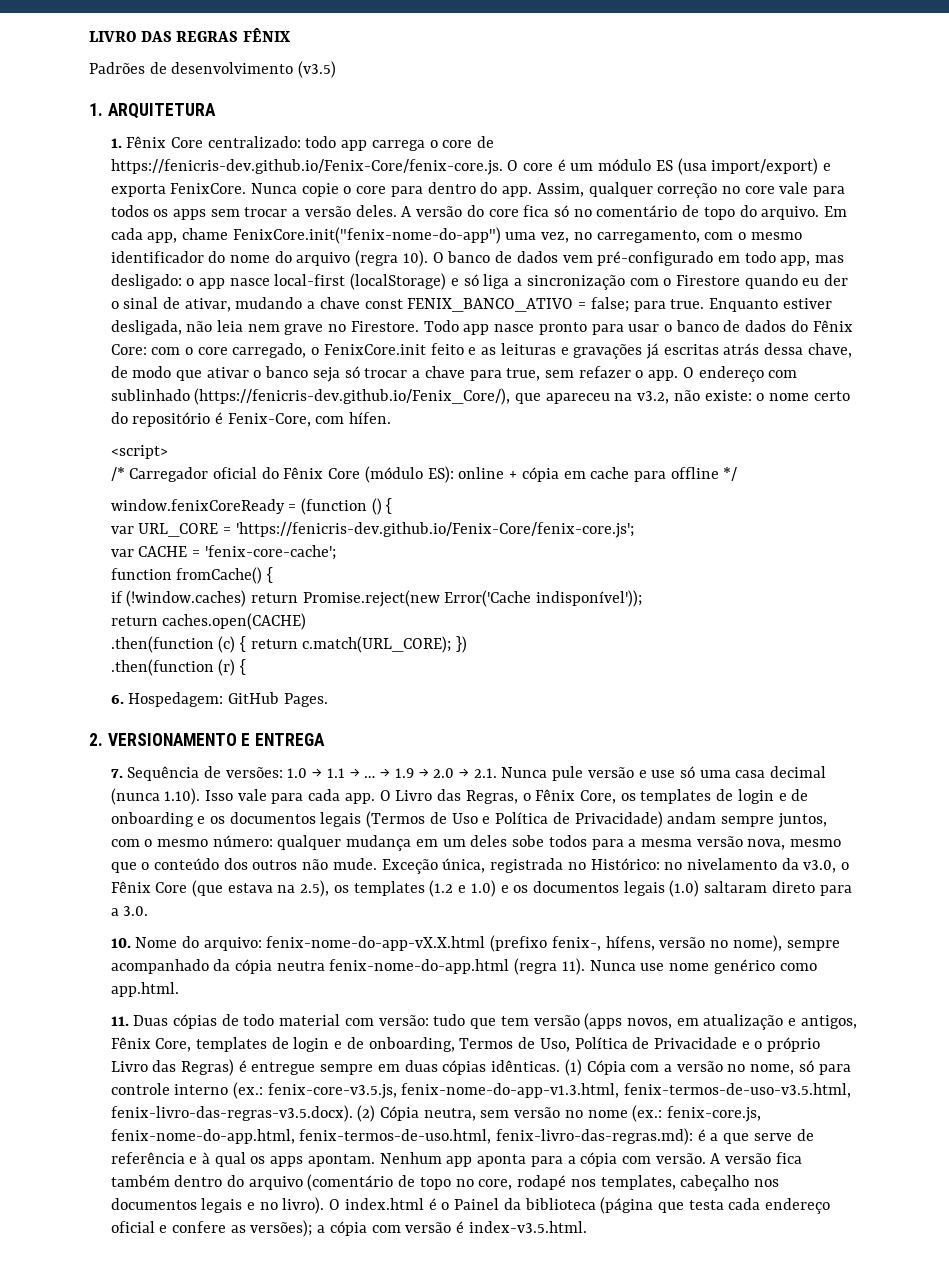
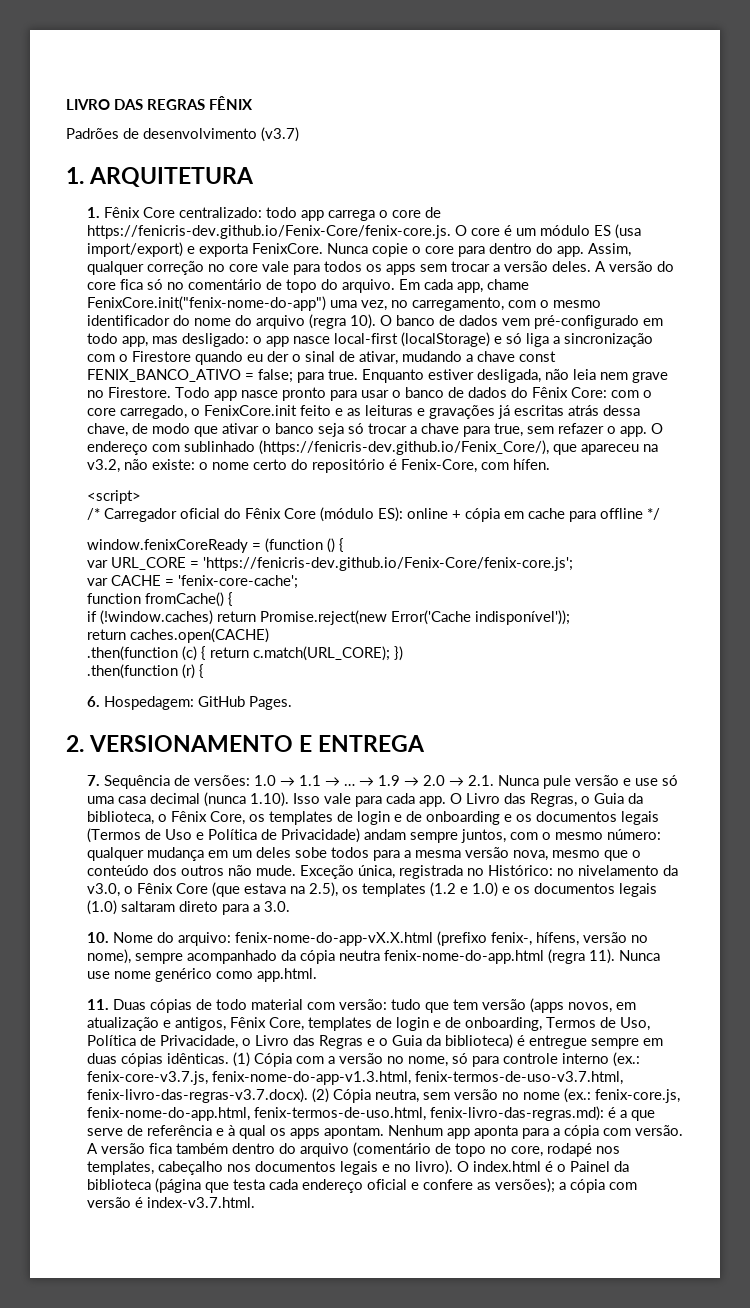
- Padrões de desenvolvimento (v3.5)
+ Padrões de desenvolvimento (v3.7)
- O Livro das Regras, o Fênix Core, os templates de login e de onboarding e os documentos legais (Termos de Uso e Política de Privacidade) andam sempre juntos, com o mesmo número: qualquer mudança em um deles sobe todos para a mesma versão nova, mesmo que o conteúdo dos outros não mude.
+ O Livro das Regras, o Guia da biblioteca, o Fênix Core, os templates de login e de onboarding e os documentos legais (Termos de Uso e Política de Privacidade) andam sempre juntos, com o mesmo número: qualquer mudança em um deles sobe todos para a mesma versão nova, mesmo que o conteúdo dos outros não mude.
- 11. Duas cópias de todo material com versão: tudo que tem versão (apps novos, em atualização e antigos, Fênix Core, templates de login e de onboarding, Termos de Uso, Política de Privacidade e o próprio Livro das Regras) é entregue sempre em duas cópias idênticas.
+ 11. Duas cópias de todo material com versão: tudo que tem versão (apps novos, em atualização e antigos, Fênix Core, templates de login e de onboarding, Termos de Uso, Política de Privacidade, o Livro das Regras e o Guia da biblioteca) é entregue sempre em duas cópias idênticas.
- (1) Cópia com a versão no nome, só para controle interno (ex.: fenix-core-v3.5.js, fenix-nome-do-app-v1.3.html, fenix-termos-de-uso-v3.5.html, fenix-livro-das-regras-v3.5.docx). (2) Cópia neutra, sem versão no nome (ex.: fenix-core.js, fenix-nome-do-app.html, fenix-termos-de-uso.html, fenix-livro-das-regras.md): é a que serve de referência e à qual os apps apontam.
+ (1) Cópia com a versão no nome, só para controle interno (ex.: fenix-core-v3.7.js, fenix-nome-do-app-v1.3.html, fenix-termos-de-uso-v3.7.html, fenix-livro-das-regras-v3.7.docx). (2) Cópia neutra, sem versão no nome (ex.: fenix-core.js, fenix-nome-do-app.html, fenix-termos-de-uso.html, fenix-livro-das-regras.md): é a que serve de referência e à qual os apps apontam.
- O index.html é o Painel da biblioteca (página que testa cada endereço oficial e confere as versões); a cópia com versão é index-v3.5.html.
+ O index.html é o Painel da biblioteca (página que testa cada endereço oficial e confere as versões); a cópia com versão é index-v3.7.html.

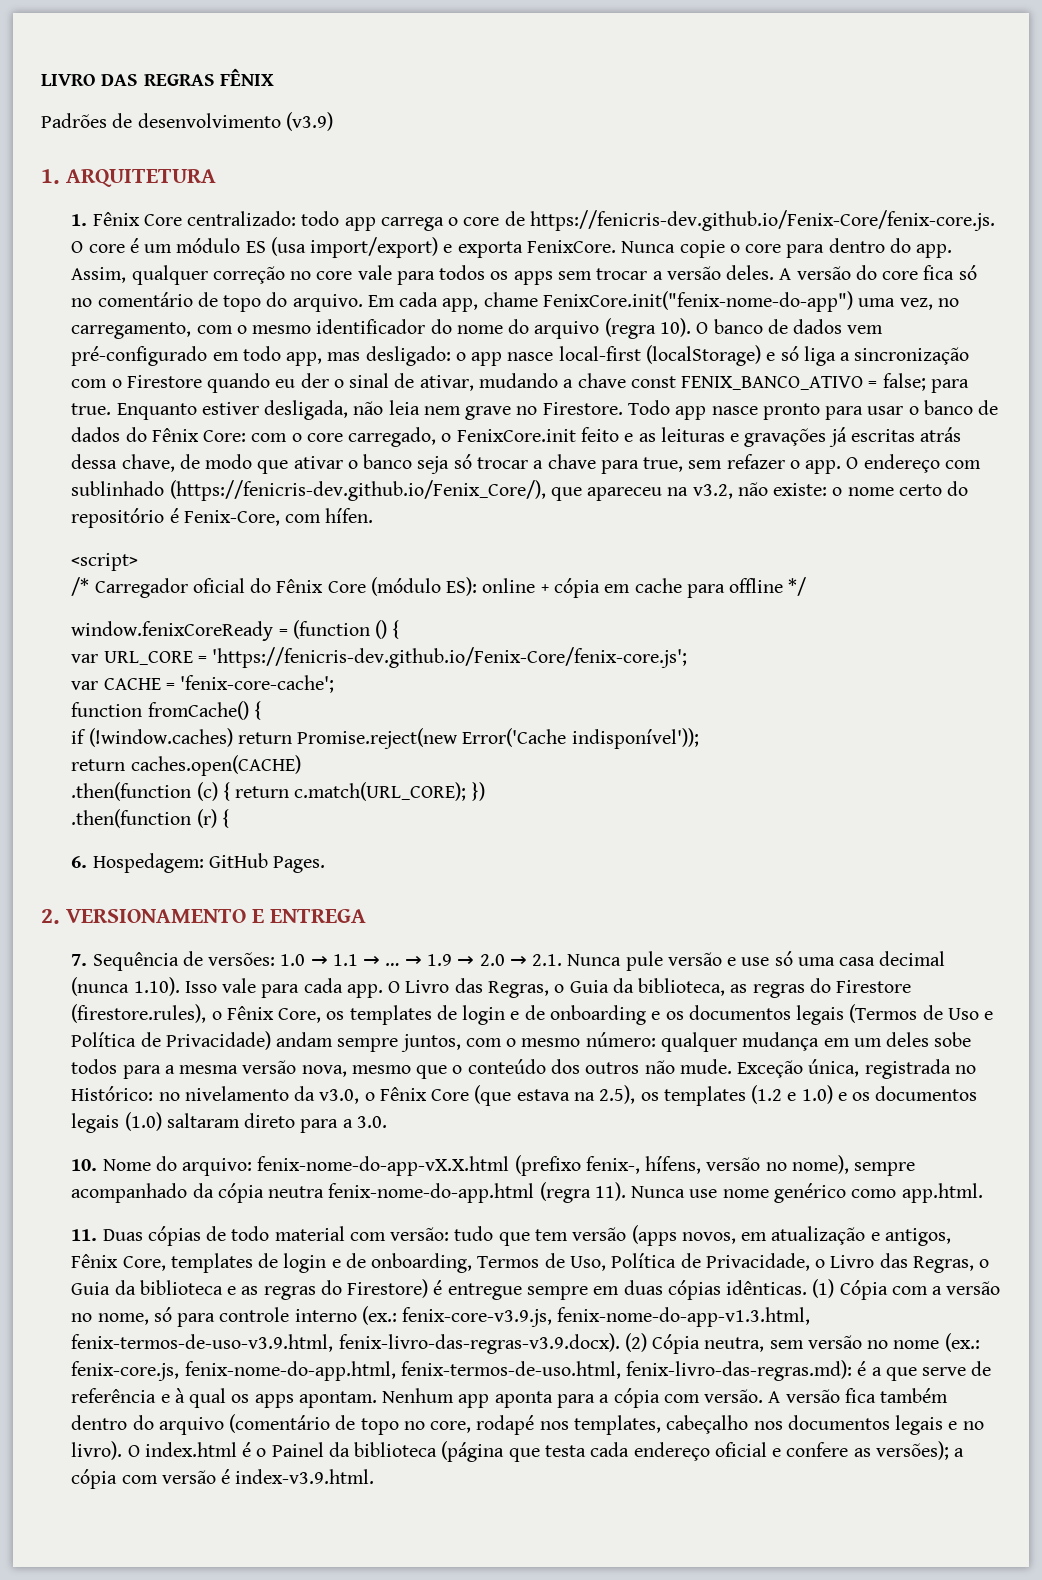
- Padrões de desenvolvimento (v3.7)
+ Padrões de desenvolvimento (v3.9)
- O Livro das Regras, o Guia da biblioteca, o Fênix Core, os templates de login e de onboarding e os documentos legais (Termos de Uso e Política de Privacidade) andam sempre juntos, com o mesmo número: qualquer mudança em um deles sobe todos para a mesma versão nova, mesmo que o conteúdo dos outros não mude.
+ O Livro das Regras, o Guia da biblioteca, as regras do Firestore (firestore.rules), o Fênix Core, os templates de login e de onboarding e os documentos legais (Termos de Uso e Política de Privacidade) andam sempre juntos, com o mesmo número: qualquer mudança em um deles sobe todos para a mesma versão nova, mesmo que o conteúdo dos outros não mude.
- 11. Duas cópias de todo material com versão: tudo que tem versão (apps novos, em atualização e antigos, Fênix Core, templates de login e de onboarding, Termos de Uso, Política de Privacidade, o Livro das Regras e o Guia da biblioteca) é entregue sempre em duas cópias idênticas.
+ 11. Duas cópias de todo material com versão: tudo que tem versão (apps novos, em atualização e antigos, Fênix Core, templates de login e de onboarding, Termos de Uso, Política de Privacidade, o Livro das Regras, o Guia da biblioteca e as regras do Firestore) é entregue sempre em duas cópias idênticas.
- (1) Cópia com a versão no nome, só para controle interno (ex.: fenix-core-v3.7.js, fenix-nome-do-app-v1.3.html, fenix-termos-de-uso-v3.7.html, fenix-livro-das-regras-v3.7.docx). (2) Cópia neutra, sem versão no nome (ex.: fenix-core.js, fenix-nome-do-app.html, fenix-termos-de-uso.html, fenix-livro-das-regras.md): é a que serve de referência e à qual os apps apontam.
+ (1) Cópia com a versão no nome, só para controle interno (ex.: fenix-core-v3.9.js, fenix-nome-do-app-v1.3.html, fenix-termos-de-uso-v3.9.html, fenix-livro-das-regras-v3.9.docx). (2) Cópia neutra, sem versão no nome (ex.: fenix-core.js, fenix-nome-do-app.html, fenix-termos-de-uso.html, fenix-livro-das-regras.md): é a que serve de referência e à qual os apps apontam.
- O index.html é o Painel da biblioteca (página que testa cada endereço oficial e confere as versões); a cópia com versão é index-v3.7.html.
+ O index.html é o Painel da biblioteca (página que testa cada endereço oficial e confere as versões); a cópia com versão é index-v3.9.html.

